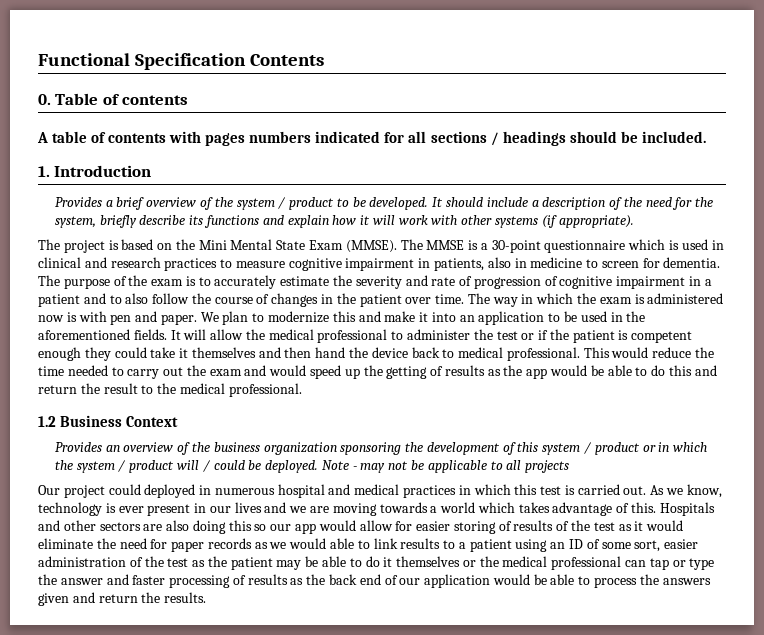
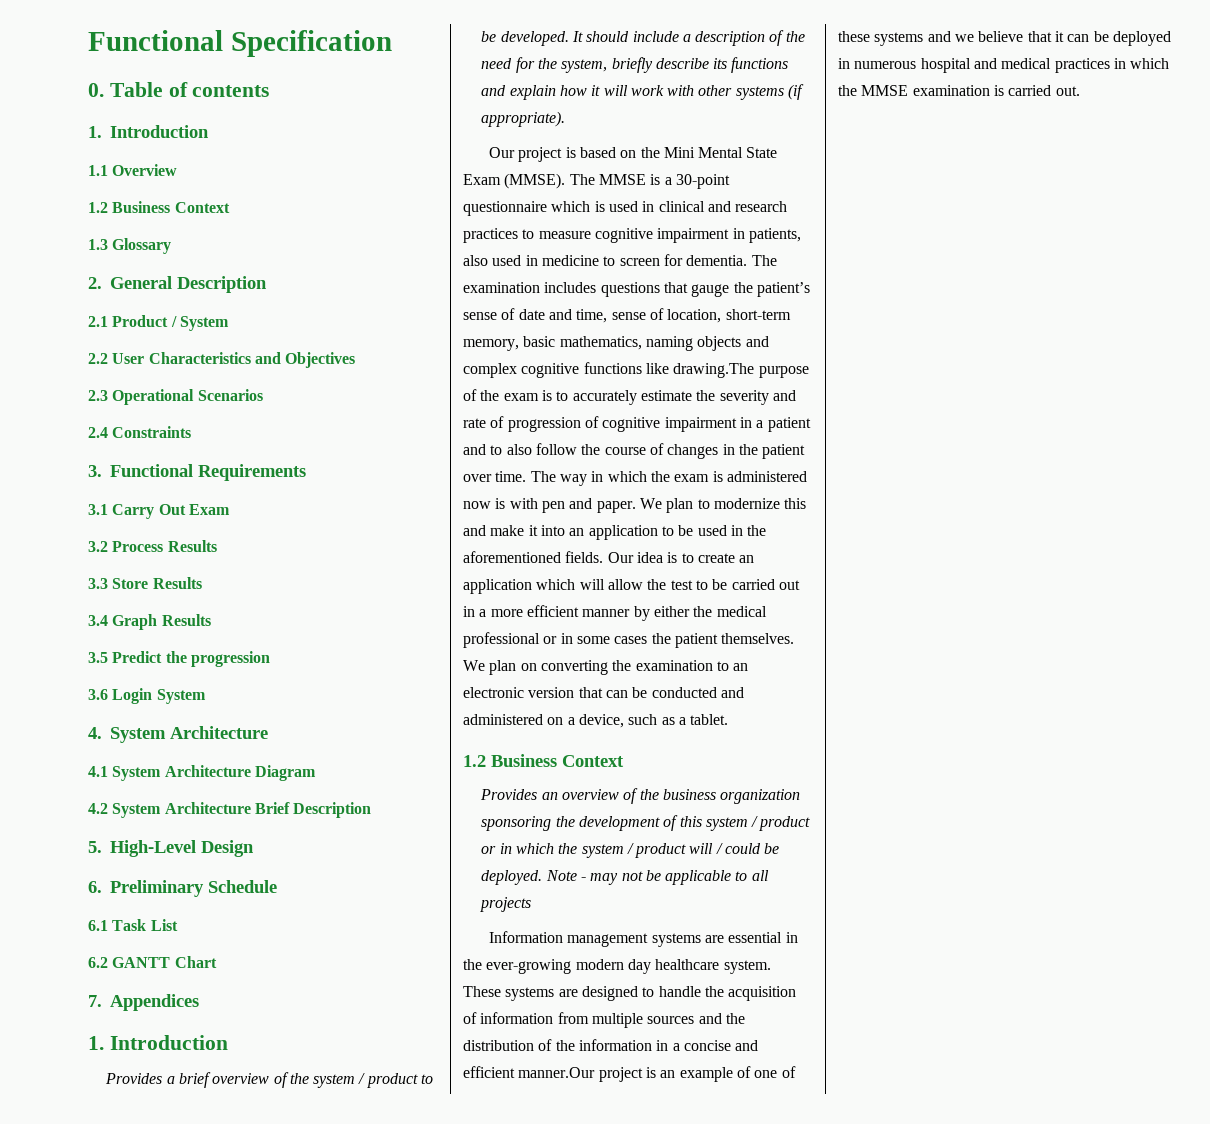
- Functional Specification Contents
+ Functional Specification
  0. Table of contents
- A table of contents with pages numbers indicated for all sections / headings should be included.
+ 1. Introduction
+ 1.1 Overview
+ 1.2 Business Context
+ 1.3 Glossary
+ 2. General Description
+ 2.1 Product / System
+ 2.2 User Characteristics and Objectives
+ 2.3 Operational Scenarios
+ 2.4 Constraints
+ 3. Functional Requirements
+ 3.1 Carry Out Exam
+ 3.2 Process Results
+ 3.3 Store Results
+ 3.4 Graph Results
+ 3.5 Predict the progression
+ 3.6 Login System
+ 4. System Architecture
+ 4.1 System Architecture Diagram
+ 4.2 System Architecture Brief Description
+ 5. High-Level Design
+ 6. Preliminary Schedule
+ 6.1 Task List
+ 6.2 GANTT Chart
+ 7. Appendices
- The project is based on the Mini Mental State Exam (MMSE).
+ Our project is based on the Mini Mental State Exam (MMSE).
- The MMSE is a 30-point questionnaire which is used in clinical and research practices to measure cognitive impairment in patients, also in medicine to screen for dementia.
+ The MMSE is a 30-point questionnaire which is used in clinical and research practices to measure cognitive impairment in patients, also used in medicine to screen for dementia.
- The purpose of the exam is to accurately estimate the severity and rate of progression of cognitive impairment in a patient and to also follow the course of changes in the patient over time.
+ The examination includes questions that gauge the patient’s sense of date and time, sense of location, short-term memory, basic mathematics, naming objects and complex cognitive functions like drawing.The purpose of the exam is to accurately estimate the severity and rate of progression of cognitive impairment in a patient and to also follow the course of changes in the patient over time.
- It will allow the medical professional to administer the test or if the patient is competent enough they could take it themselves and then hand the device back to medical professional. This would reduce the time needed to carry out the exam and would speed up the getting of results as the app would be able to do this and return the result to the medical professional.
+ Our idea is to create an application which will allow the test to be carried out in a more efficient manner by either the medical professional or in some cases the patient themselves. We plan on converting the examination to an electronic version that can be conducted and administered on a device, such as a tablet.
- Our project could deployed in numerous hospital and medical practices in which this test is carried out. As we know, technology is ever present in our lives and we are moving towards a world which takes advantage of this. Hospitals and other sectors are also doing this so our app would allow for easier storing of results of the test as it would eliminate the need for paper records as we would able to link results to a patient using an ID of some sort, easier administration of the test as the patient may be able to do it themselves or the medical professional can tap or type the answer and faster processing of results as the back end of our application would be able to process the answers given and return the results.
+ Information management systems are essential in the ever-growing modern day healthcare system. These systems are designed to handle the acquisition of information from multiple sources and the distribution of the information in a concise and efficient manner.Our project is an example of one of these systems and we believe that it can be deployed in numerous hospital and medical practices in which the MMSE examination is carried out.

